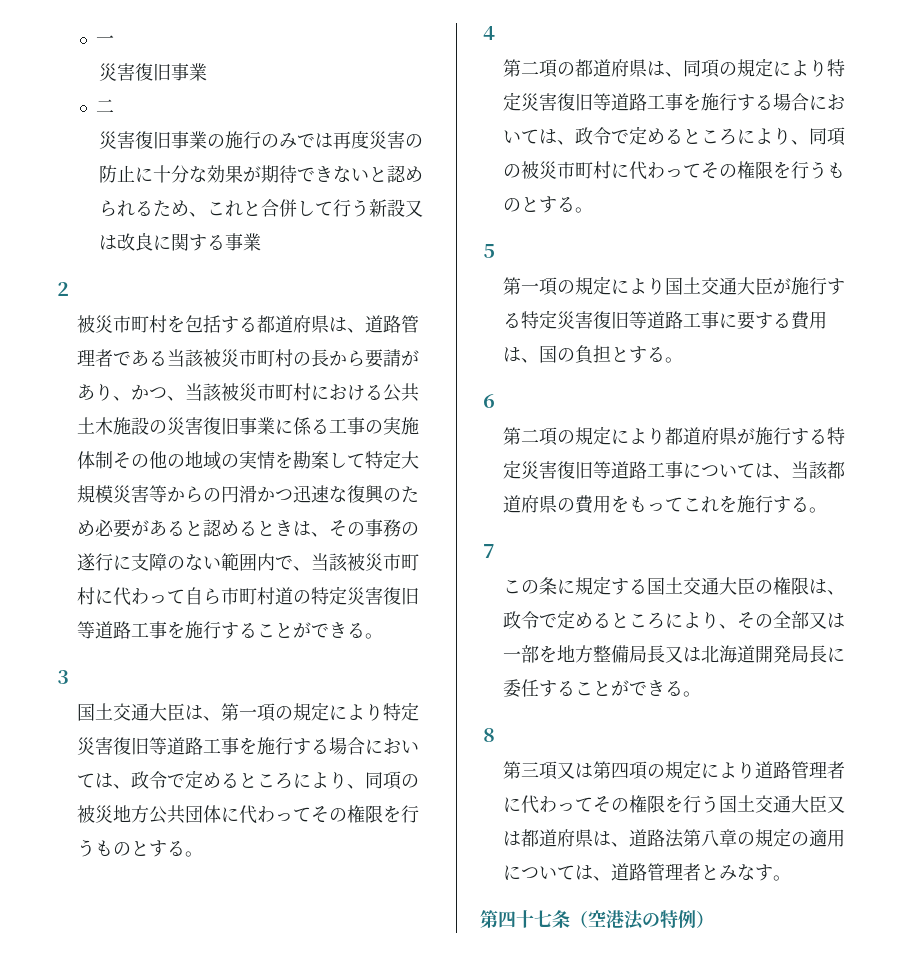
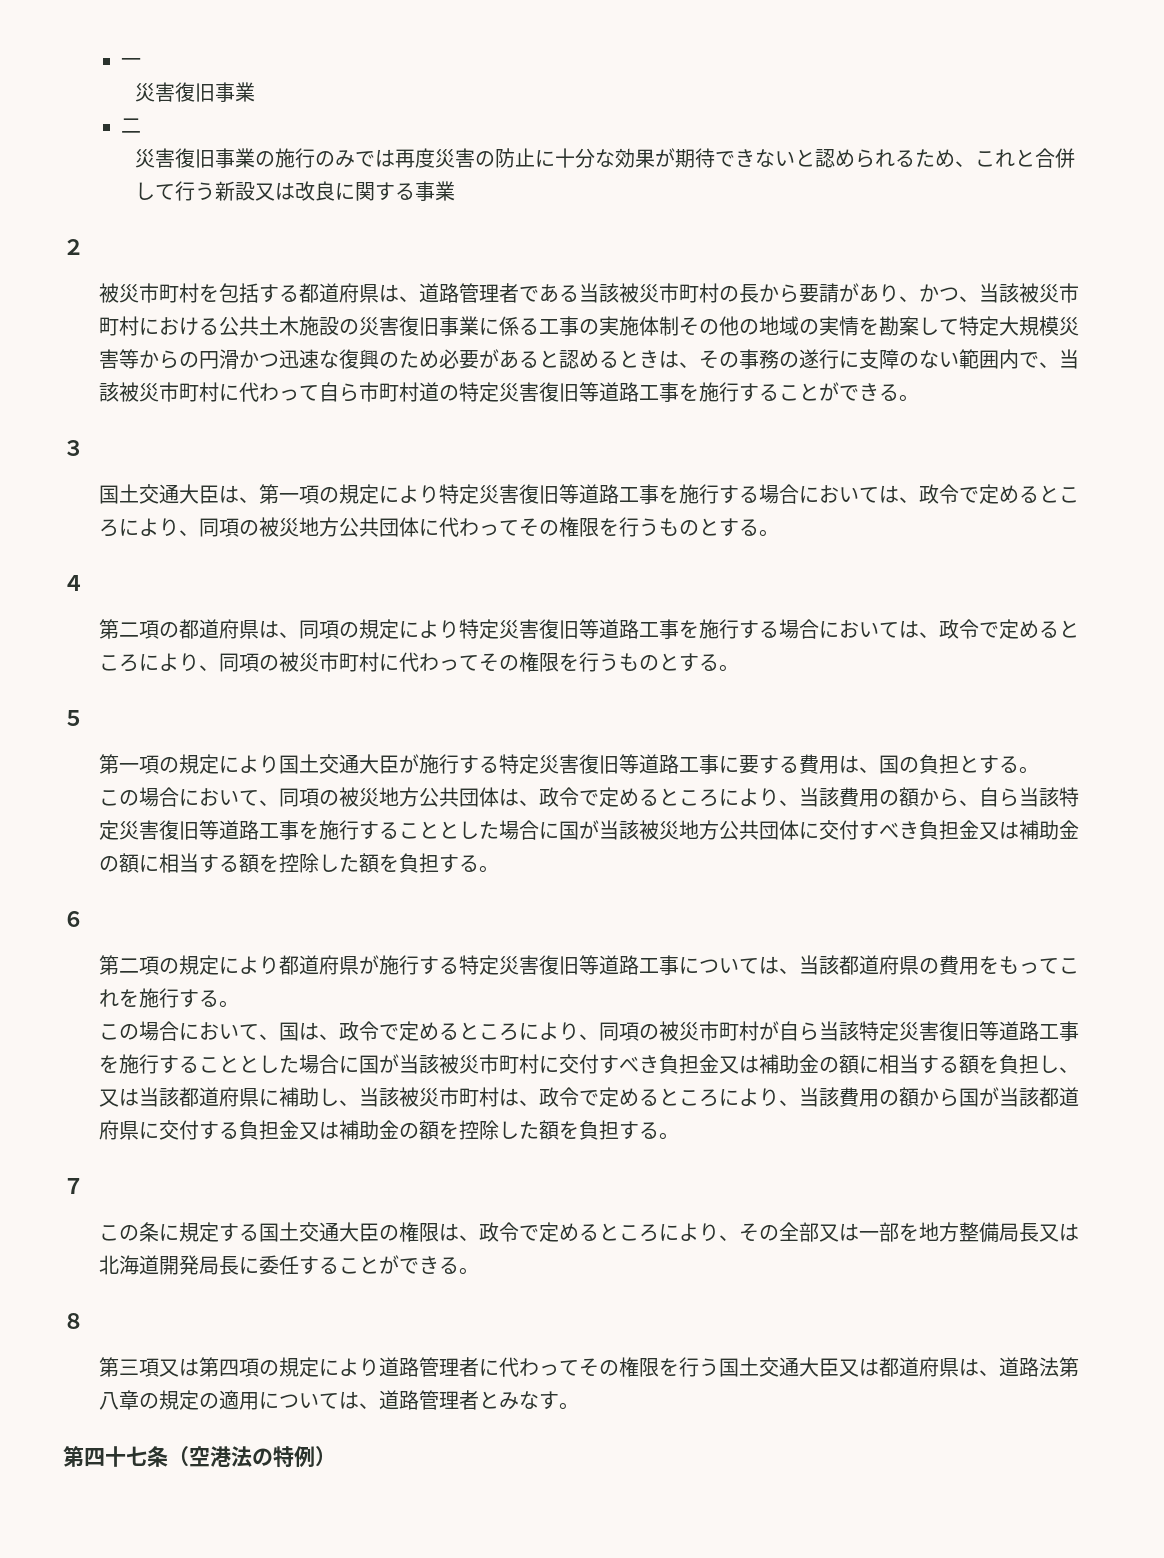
+ この場合において、同項の被災地方公共団体は、政令で定めるところにより、当該費用の額から、自ら当該特定災害復旧等道路工事を施行することとした場合に国が当該被災地方公共団体に交付すべき負担金又は補助金の額に相当する額を控除した額を負担する。
+ この場合において、国は、政令で定めるところにより、同項の被災市町村が自ら当該特定災害復旧等道路工事を施行することとした場合に国が当該被災市町村に交付すべき負担金又は補助金の額に相当する額を負担し、又は当該都道府県に補助し、当該被災市町村は、政令で定めるところにより、当該費用の額から国が当該都道府県に交付する負担金又は補助金の額を控除した額を負担する。

